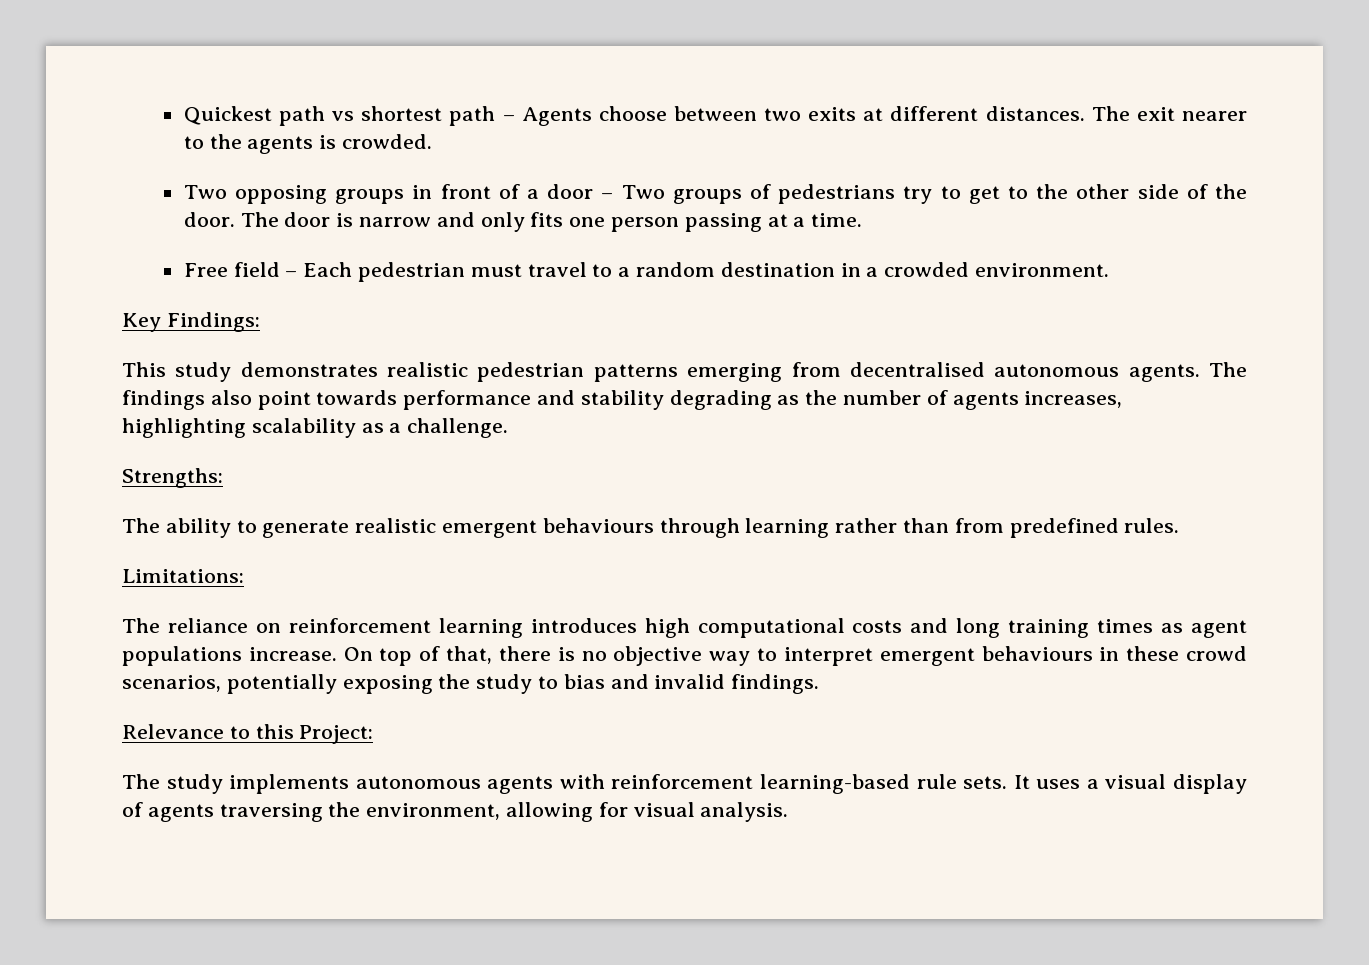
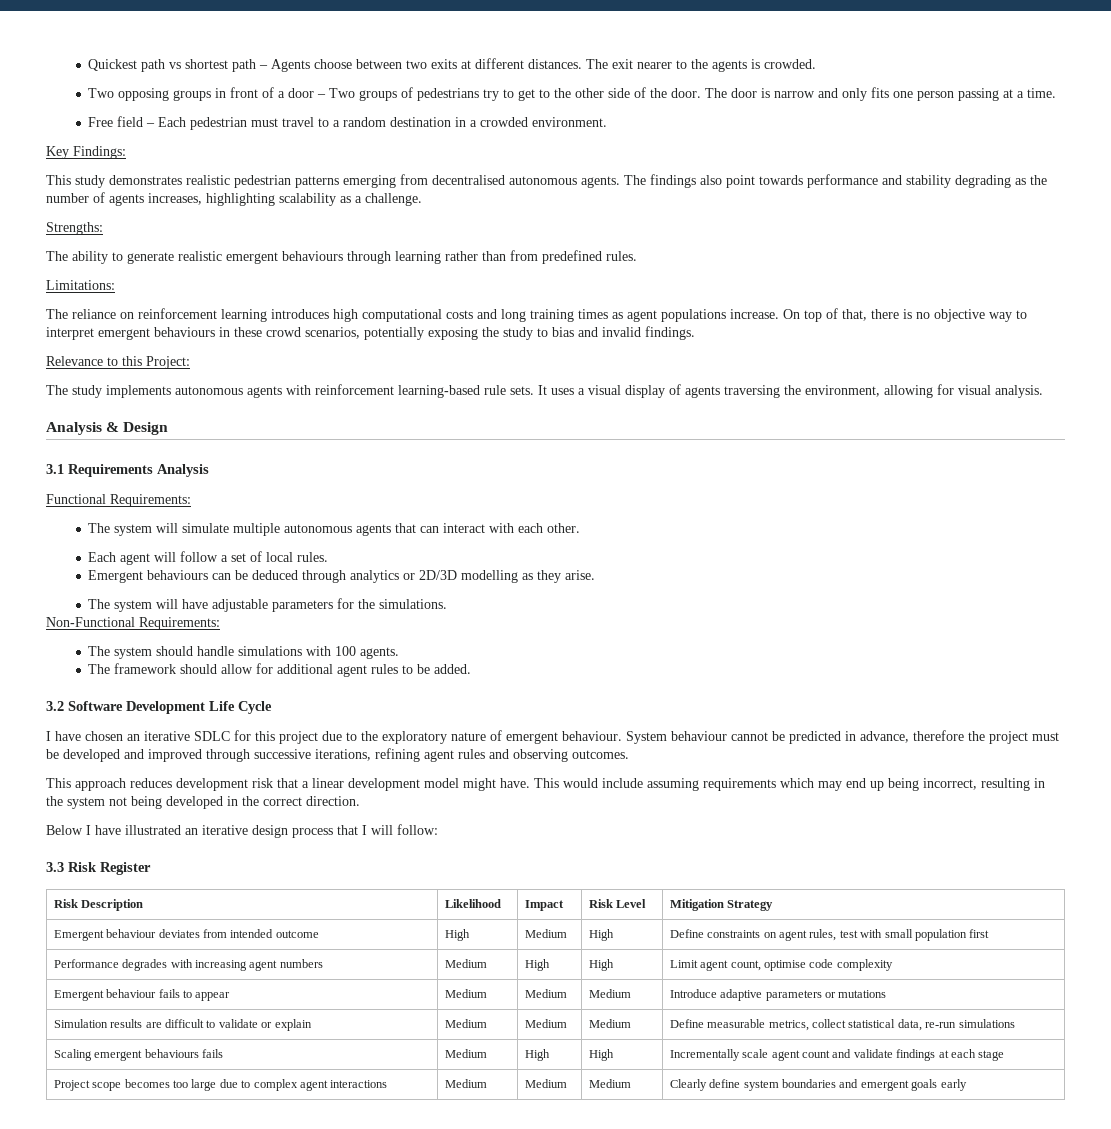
+ Analysis & Design
+ 3.1 Requirements Analysis
+ Functional Requirements:
+ The system will simulate multiple autonomous agents that can interact with each other.
+ Each agent will follow a set of local rules.
+ Emergent behaviours can be deduced through analytics or 2D/3D modelling as they arise.
+ The system will have adjustable parameters for the simulations.
+ Non-Functional Requirements:
+ The system should handle simulations with 100 agents.
+ The framework should allow for additional agent rules to be added.
+ 3.2 Software Development Life Cycle
+ I have chosen an iterative SDLC for this project due to the exploratory nature of emergent behaviour. System behaviour cannot be predicted in advance, therefore the project must be developed and improved through successive iterations, refining agent rules and observing outcomes.
+ This approach reduces development risk that a linear development model might have. This would include assuming requirements which may end up being incorrect, resulting in the system not being developed in the correct direction.
+ Below I have illustrated an iterative design process that I will follow:
+ 3.3 Risk Register
+ Risk Description | Likelihood | Impact | Risk Level | Mitigation Strategy
+ Emergent behaviour deviates from intended outcome | High | Medium | High | Define constraints on agent rules, test with small population first
+ Performance degrades with increasing agent numbers | Medium | High | High | Limit agent count, optimise code complexity
+ Emergent behaviour fails to appear | Medium | Medium | Medium | Introduce adaptive parameters or mutations
+ Simulation results are difficult to validate or explain | Medium | Medium | Medium | Define measurable metrics, collect statistical data, re-run simulations
+ Scaling emergent behaviours fails | Medium | High | High | Incrementally scale agent count and validate findings at each stage
+ Project scope becomes too large due to complex agent interactions | Medium | Medium | Medium | Clearly define system boundaries and emergent goals early

